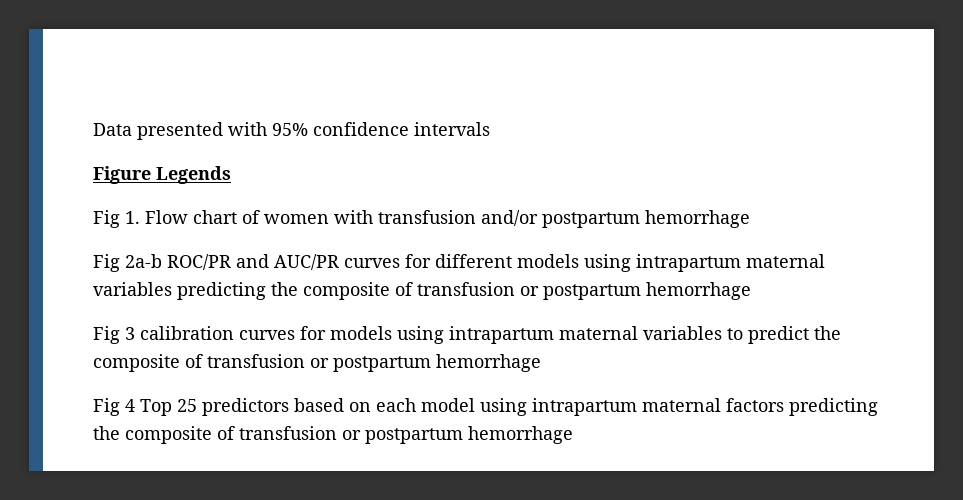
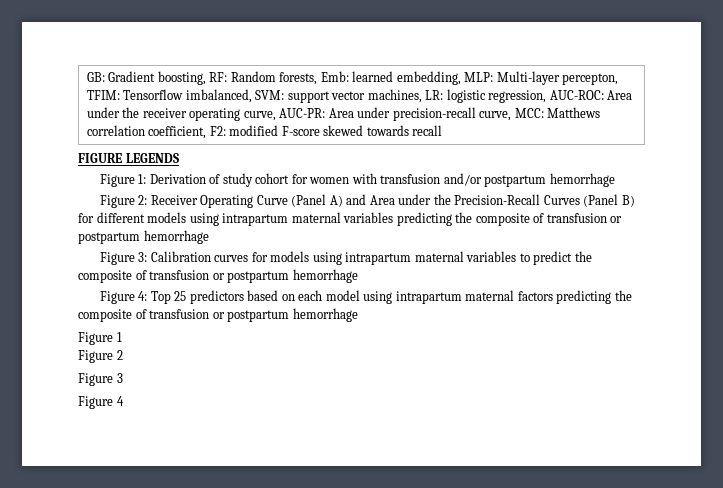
- Data presented with 95% confidence intervals
- Figure Legends
- Fig 1. Flow chart of women with transfusion and/or postpartum hemorrhage
+ GB: Gradient boosting, RF: Random forests, Emb: learned embedding, MLP: Multi-layer percepton, TFIM: Tensorflow imbalanced, SVM: support vector machines, LR: logistic regression, AUC-ROC: Area under the receiver operating curve, AUC-PR: Area under precision-recall curve, MCC: Matthews correlation coefficient, F2: modified F-score skewed towards recall
+ FIGURE LEGENDS
+ Figure 1: Derivation of study cohort for women with transfusion and/or postpartum hemorrhage
- Fig 2a-b ROC/PR and AUC/PR curves for different models using intrapartum maternal variables predicting the composite of transfusion or postpartum hemorrhage
+ Figure 2: Receiver Operating Curve (Panel A) and Area under the Precision-Recall Curves (Panel B) for different models using intrapartum maternal variables predicting the composite of transfusion or postpartum hemorrhage
- Fig 3 calibration curves for models using intrapartum maternal variables to predict the composite of transfusion or postpartum hemorrhage
+ Figure 3: Calibration curves for models using intrapartum maternal variables to predict the composite of transfusion or postpartum hemorrhage
- Fig 4 Top 25 predictors based on each model using intrapartum maternal factors predicting the composite of transfusion or postpartum hemorrhage
+ Figure 4: Top 25 predictors based on each model using intrapartum maternal factors predicting the composite of transfusion or postpartum hemorrhage
+ Figure 1
+ Figure 2
+ Figure 3
+ Figure 4

